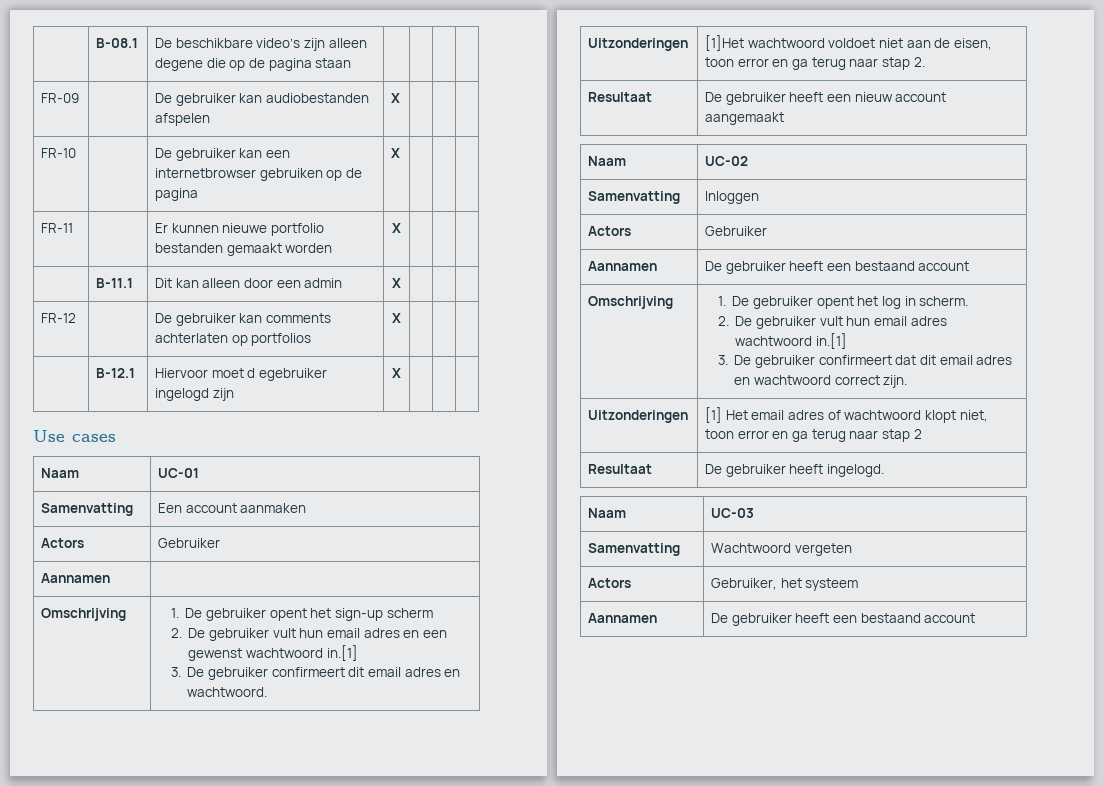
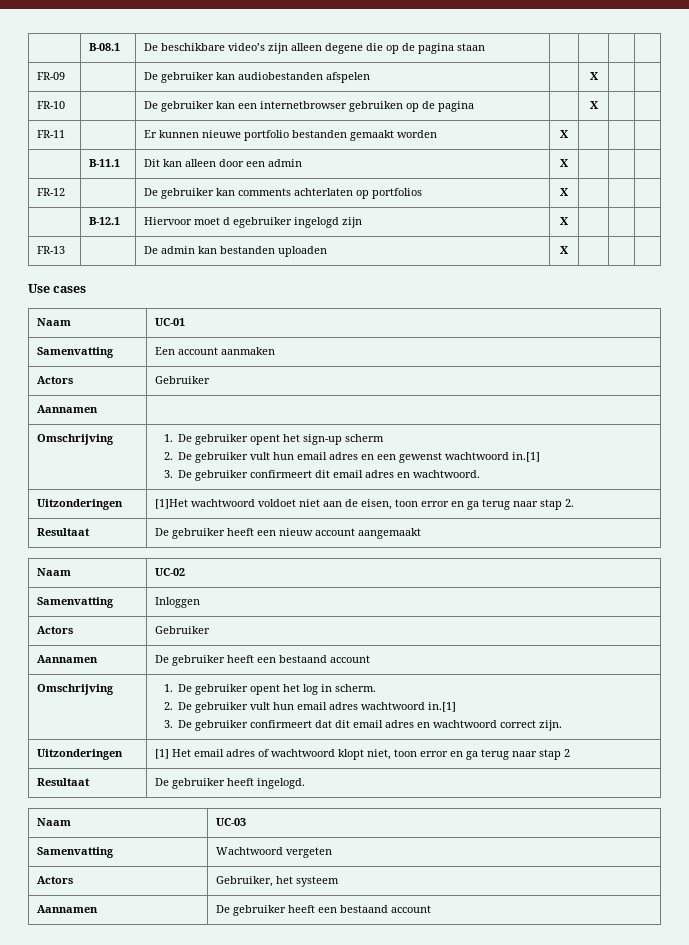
- FR-09 | | De gebruiker kan audiobestanden afspelen | X | | |
+ FR-09 | | De gebruiker kan audiobestanden afspelen | | X | |
- FR-10 | | De gebruiker kan een internetbrowser gebruiken op de pagina | X | | |
+ FR-10 | | De gebruiker kan een internetbrowser gebruiken op de pagina | | X | |
+ FR-13 | | De admin kan bestanden uploaden | X | | |

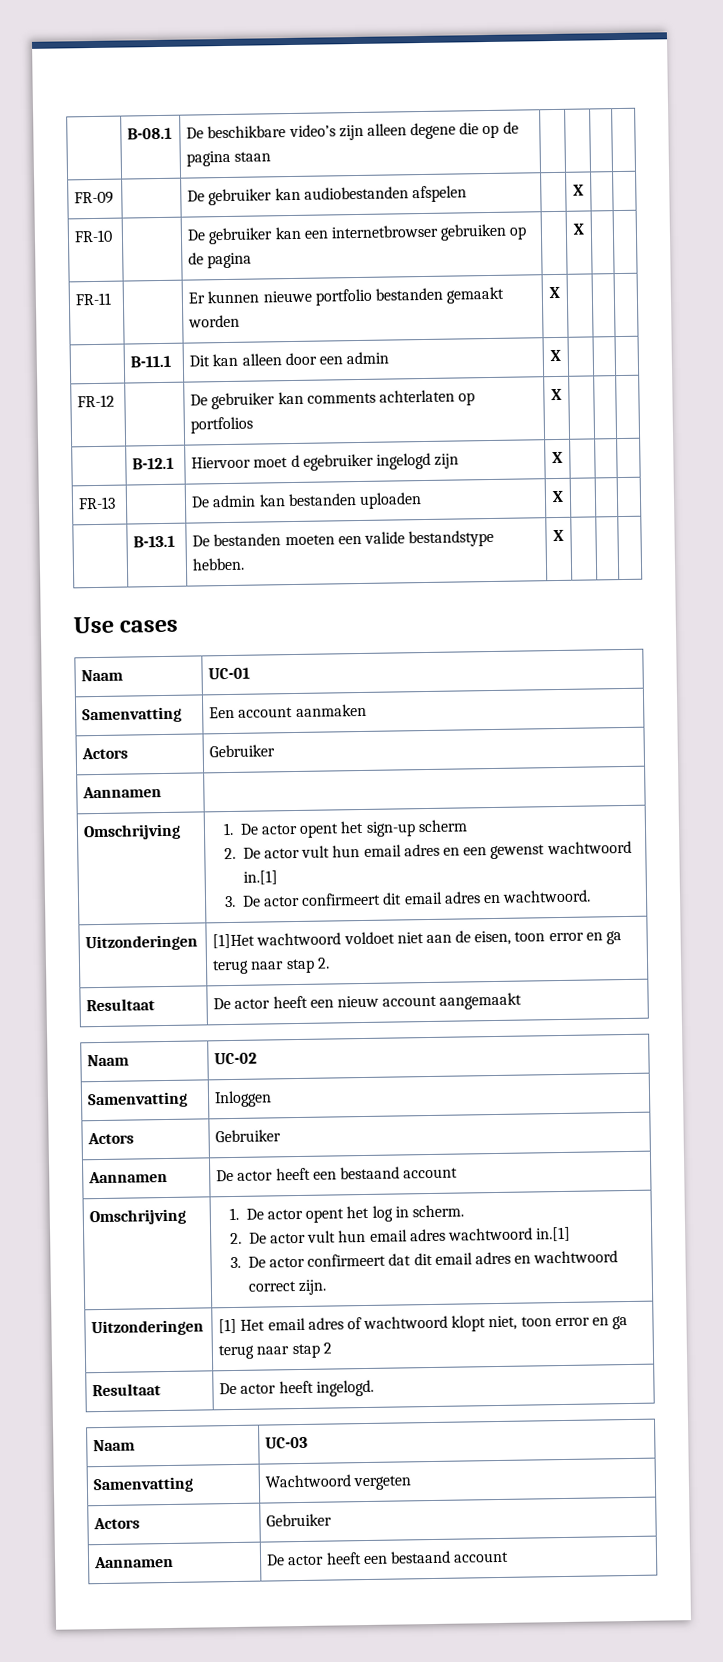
+ | B-13.1 | De bestanden moeten een valide bestandstype hebben. | X | | |
- Omschrijving | 1. De gebruiker opent het sign-up scherm
- 2. De gebruiker vult hun email adres en een gewenst wachtwoord in.[1]
- 3. De gebruiker confirmeert dit email adres en wachtwoord.
+ Omschrijving | 1. De actor opent het sign-up scherm
+ 2. De actor vult hun email adres en een gewenst wachtwoord in.[1]
+ 3. De actor confirmeert dit email adres en wachtwoord.
- Resultaat | De gebruiker heeft een nieuw account aangemaakt
+ Resultaat | De actor heeft een nieuw account aangemaakt
  Samenvatting | Inloggen
  Actors | Gebruiker
- Aannamen | De gebruiker heeft een bestaand account
+ Aannamen | De actor heeft een bestaand account
- Omschrijving | 1. De gebruiker opent het log in scherm.
- 2. De gebruiker vult hun email adres wachtwoord in.[1]
- 3. De gebruiker confirmeert dat dit email adres en wachtwoord correct zijn.
+ Omschrijving | 1. De actor opent het log in scherm.
+ 2. De actor vult hun email adres wachtwoord in.[1]
+ 3. De actor confirmeert dat dit email adres en wachtwoord correct zijn.
- Resultaat | De gebruiker heeft ingelogd.
+ Resultaat | De actor heeft ingelogd.
  Samenvatting | Wachtwoord vergeten
- Actors | Gebruiker, het systeem
- Aannamen | De gebruiker heeft een bestaand account
+ Actors | Gebruiker
+ Aannamen | De actor heeft een bestaand account

